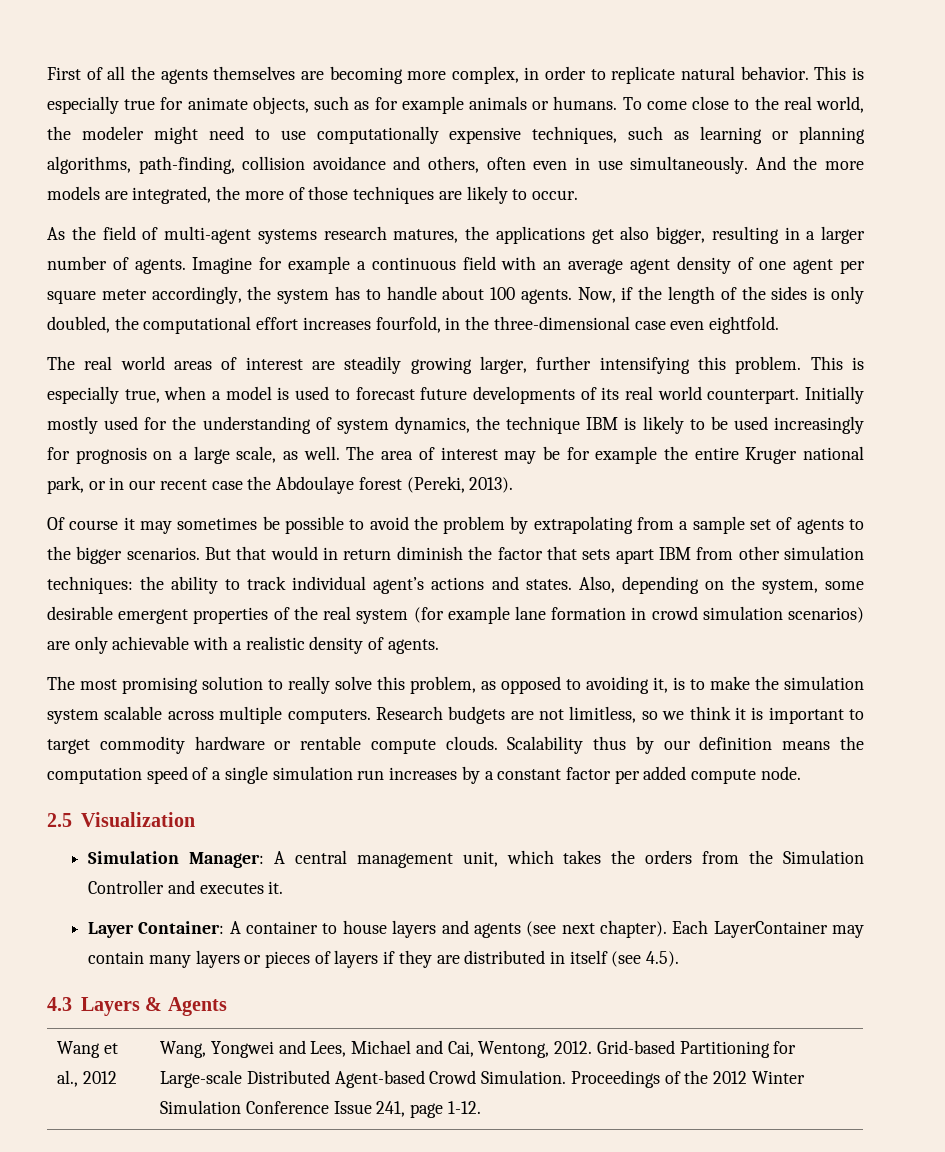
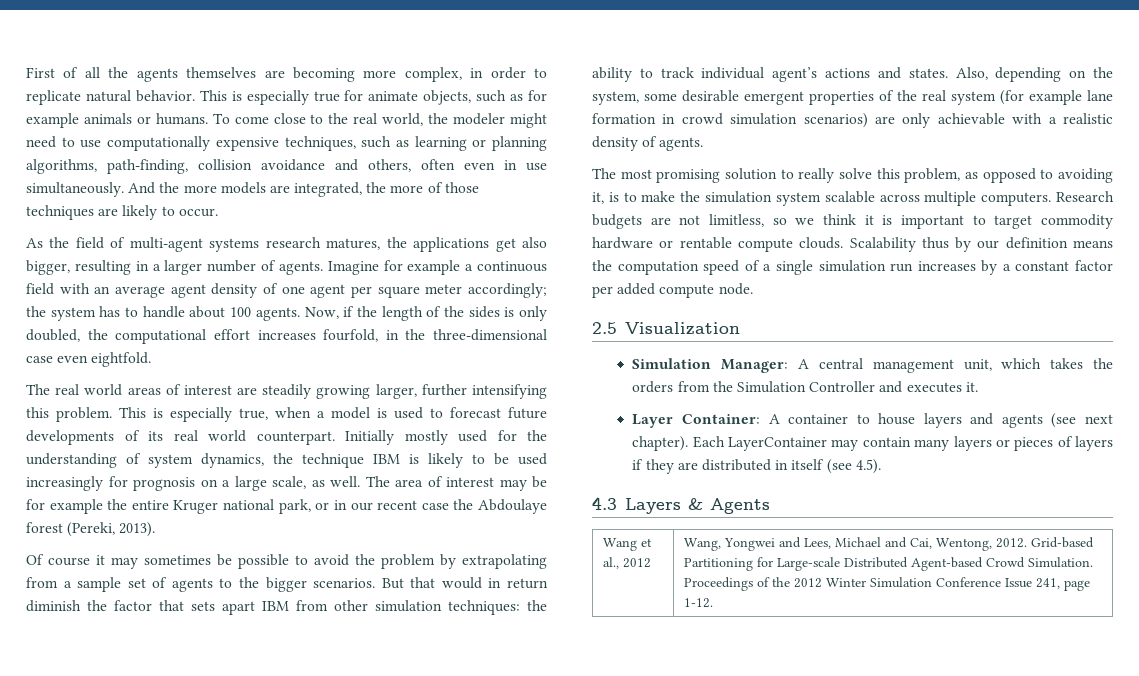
- Imagine for example a continuous field with an average agent density of one agent per square meter accordingly, the system has to handle about 100 agents.
+ Imagine for example a continuous field with an average agent density of one agent per square meter accordingly; the system has to handle about 100 agents.

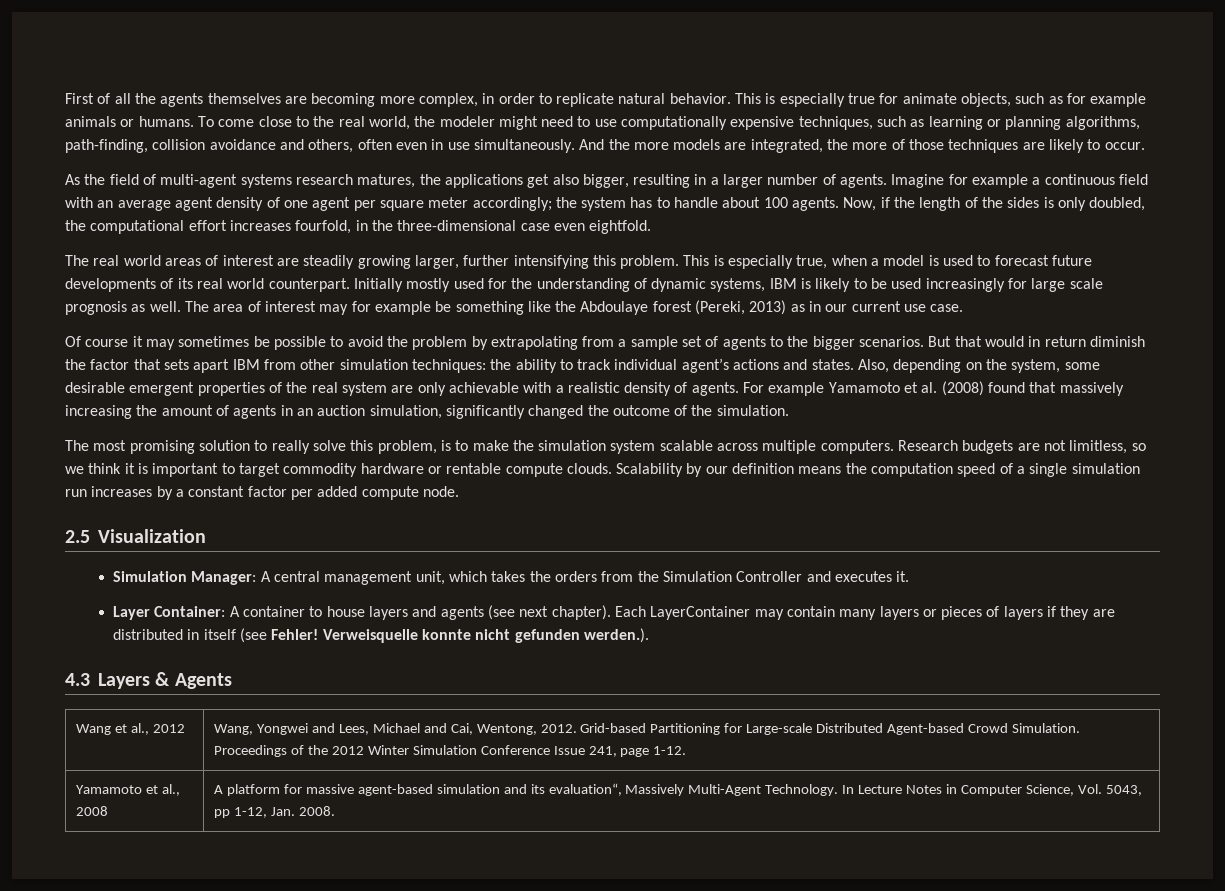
- Initially mostly used for the understanding of system dynamics, the technique IBM is likely to be used increasingly for prognosis on a large scale, as well.
+ Initially mostly used for the understanding of dynamic systems, IBM is likely to be used increasingly for large scale prognosis as well.
- The area of interest may be for example the entire Kruger national park, or in our recent case the Abdoulaye forest (Pereki, 2013).
+ The area of interest may for example be something like the Abdoulaye forest (Pereki, 2013) as in our current use case.
- Also, depending on the system, some desirable emergent properties of the real system (for example lane formation in crowd simulation scenarios) are only achievable with a realistic density of agents.
+ Also, depending on the system, some desirable emergent properties of the real system are only achievable with a realistic density of agents. For example Yamamoto et al. (2008) found that massively increasing the amount of agents in an auction simulation, significantly changed the outcome of the simulation.
- The most promising solution to really solve this problem, as opposed to avoiding it, is to make the simulation system scalable across multiple computers.
+ The most promising solution to really solve this problem, is to make the simulation system scalable across multiple computers.
- Scalability thus by our definition means the computation speed of a single simulation run increases by a constant factor per added compute node.
+ Scalability by our definition means the computation speed of a single simulation run increases by a constant factor per added compute node.
- Each LayerContainer may contain many layers or pieces of layers if they are distributed in itself (see 4.5).
+ Each LayerContainer may contain many layers or pieces of layers if they are distributed in itself (see Fehler! Verweisquelle konnte nicht gefunden werden.).
+ Yamamoto et al., 2008 | A platform for massive agent-based simulation and its evaluation“, Massively Multi-Agent Technology. In Lecture Notes in Computer Science, Vol. 5043, pp 1-12, Jan. 2008.

